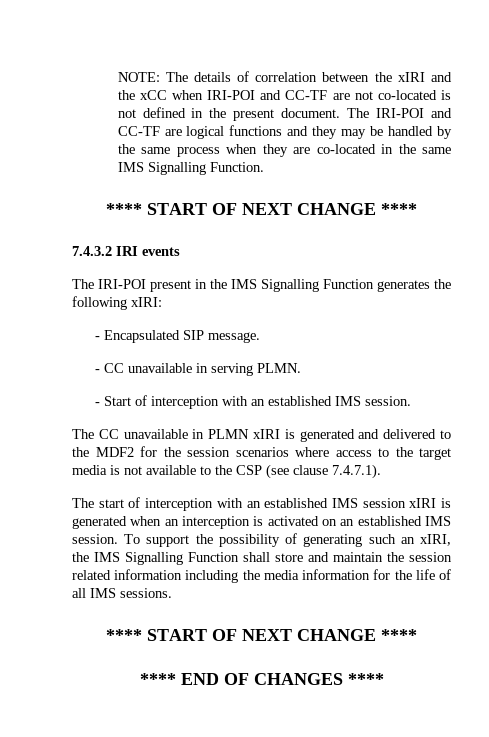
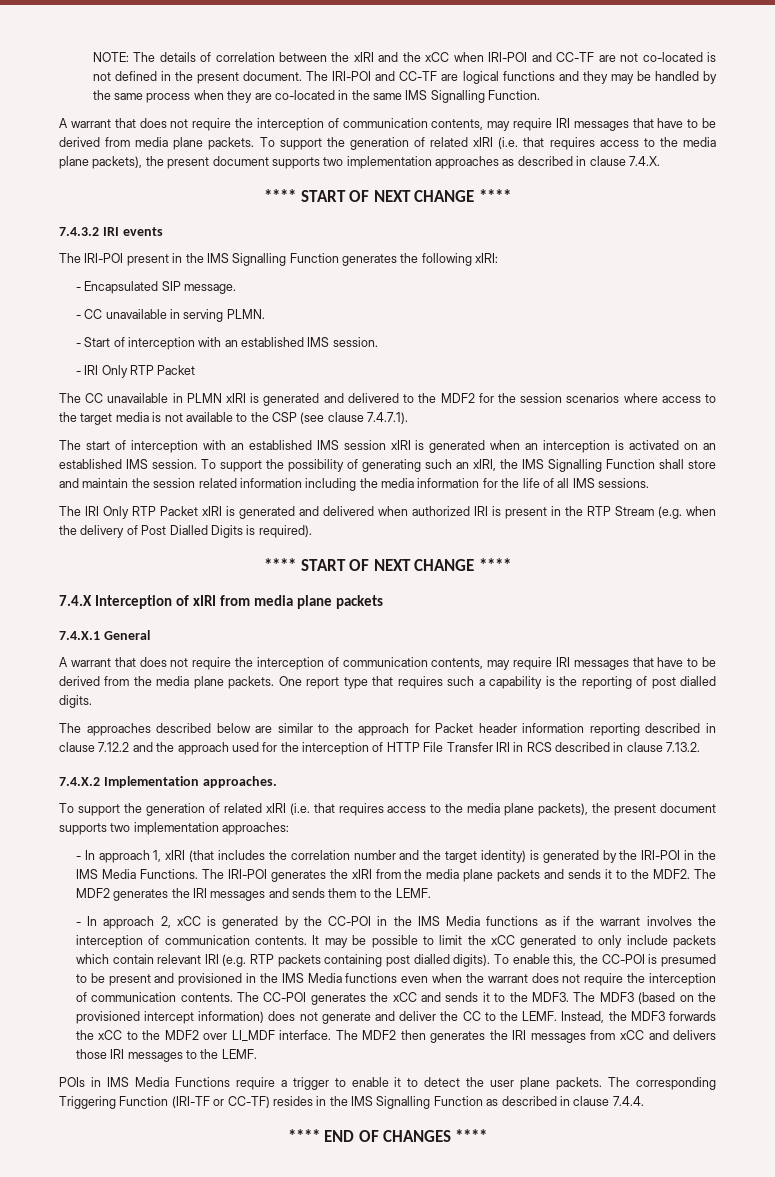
+ A warrant that does not require the interception of communication contents, may require IRI messages that have to be derived from media plane packets. To support the generation of related xIRI (i.e. that requires access to the media plane packets), the present document supports two implementation approaches as described in clause 7.4.X.
+ - IRI Only RTP Packet
  To support the possibility of generating such an xIRI, the IMS Signalling Function shall store and maintain the session related information including the media information for the life of all IMS sessions.
+ The IRI Only RTP Packet xIRI is generated and delivered when authorized IRI is present in the RTP Stream (e.g. when the delivery of Post Dialled Digits is required).
  **** START OF NEXT CHANGE ****
+ 7.4.X Interception of xIRI from media plane packets
+ 7.4.X.1 General
+ A warrant that does not require the interception of communication contents, may require IRI messages that have to be derived from the media plane packets. One report type that requires such a capability is the reporting of post dialled digits.
+ The approaches described below are similar to the approach for Packet header information reporting described in clause 7.12.2 and the approach used for the interception of HTTP File Transfer IRI in RCS described in clause 7.13.2.
+ 7.4.X.2 Implementation approaches.
+ To support the generation of related xIRI (i.e. that requires access to the media plane packets), the present document supports two implementation approaches:
+ - In approach 1, xIRI (that includes the correlation number and the target identity) is generated by the IRI-POI in the IMS Media Functions. The IRI-POI generates the xIRI from the media plane packets and sends it to the MDF2. The MDF2 generates the IRI messages and sends them to the LEMF.
+ - In approach 2, xCC is generated by the CC-POI in the IMS Media functions as if the warrant involves the interception of communication contents. It may be possible to limit the xCC generated to only include packets which contain relevant IRI (e.g. RTP packets containing post dialled digits). To enable this, the CC-POI is presumed to be present and provisioned in the IMS Media functions even when the warrant does not require the interception of communication contents. The CC-POI generates the xCC and sends it to the MDF3. The MDF3 (based on the provisioned intercept information) does not generate and deliver the CC to the LEMF. Instead, the MDF3 forwards the xCC to the MDF2 over LI_MDF interface. The MDF2 then generates the IRI messages from xCC and delivers those IRI messages to the LEMF.
+ POIs in IMS Media Functions require a trigger to enable it to detect the user plane packets. The corresponding Triggering Function (IRI-TF or CC-TF) resides in the IMS Signalling Function as described in clause 7.4.4.

